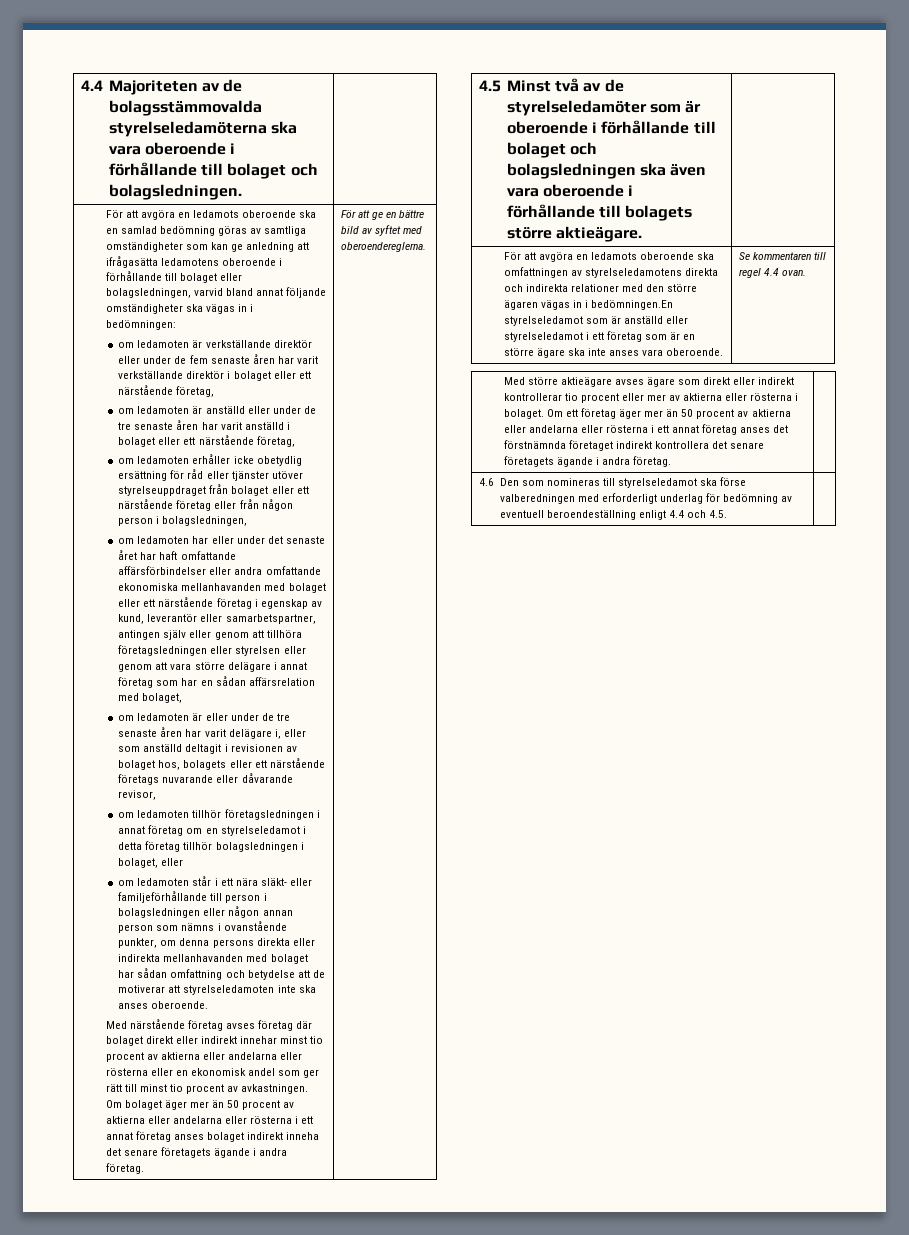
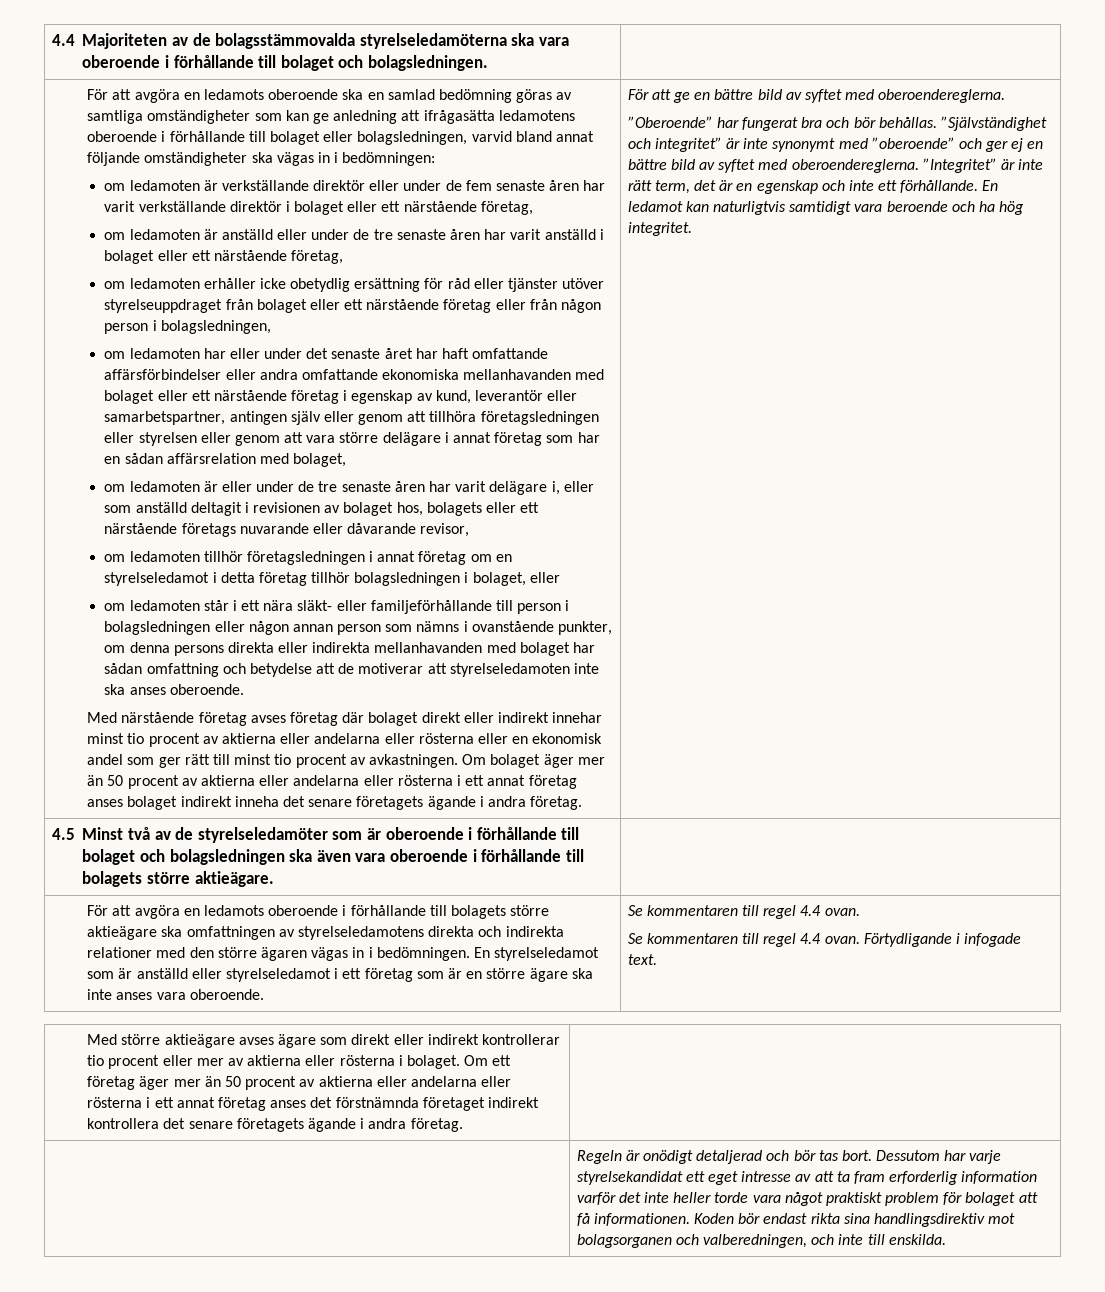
+ ”Oberoende” har fungerat bra och bör behållas. ”Självständighet och integritet” är inte synonymt med ”oberoende” och ger ej en bättre bild av syftet med oberoendereglerna. ”Integritet” är inte rätt term, det är en egenskap och inte ett förhållande. En ledamot kan naturligtvis samtidigt vara beroende och ha hög integritet.
- För att avgöra en ledamots oberoende ska omfattningen av styrelseledamotens direkta och indirekta relationer med den större ägaren vägas in i bedömningen.En styrelseledamot som är anställd eller styrelseledamot i ett företag som är en större ägare ska inte anses vara oberoende.
+ För att avgöra en ledamots oberoende i förhållande till bolagets större aktieägare ska omfattningen av styrelseledamotens direkta och indirekta relationer med den större ägaren vägas in i bedömningen. En styrelseledamot som är anställd eller styrelseledamot i ett företag som är en större ägare ska inte anses vara oberoende.
+ Se kommentaren till regel 4.4 ovan. Förtydligande i infogade text.
- 4.6 Den som nomineras till styrelseledamot ska förse valberedningen med erforderligt underlag för bedömning av eventuell beroendeställning enligt 4.4 och 4.5.
+ Regeln är onödigt detaljerad och bör tas bort. Dessutom har varje styrelsekandidat ett eget intresse av att ta fram erforderlig information varför det inte heller torde vara något praktiskt problem för bolaget att få informationen. Koden bör endast rikta sina handlingsdirektiv mot bolagsorganen och valberedningen, och inte till enskilda.

